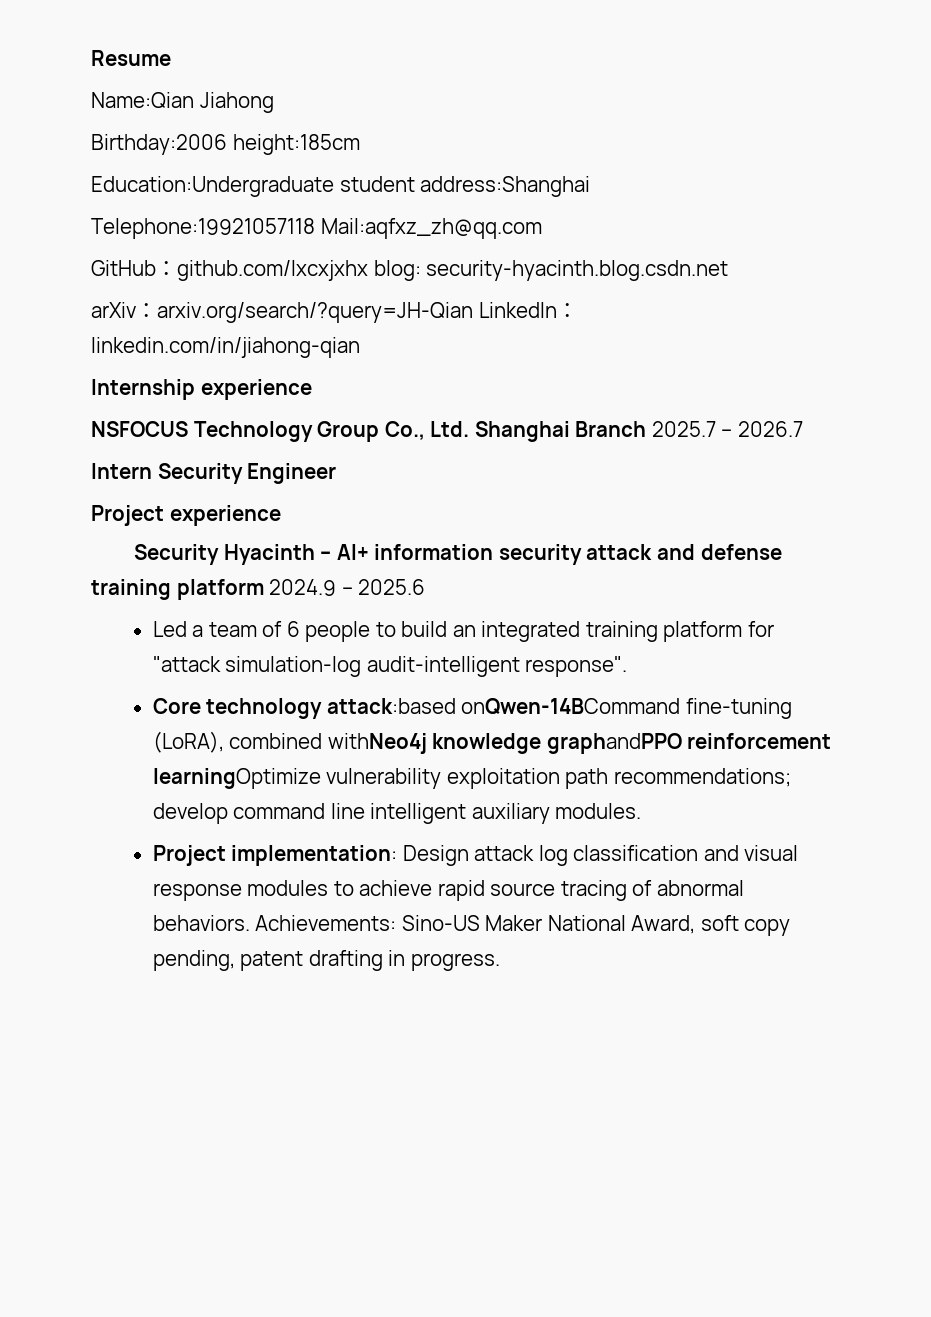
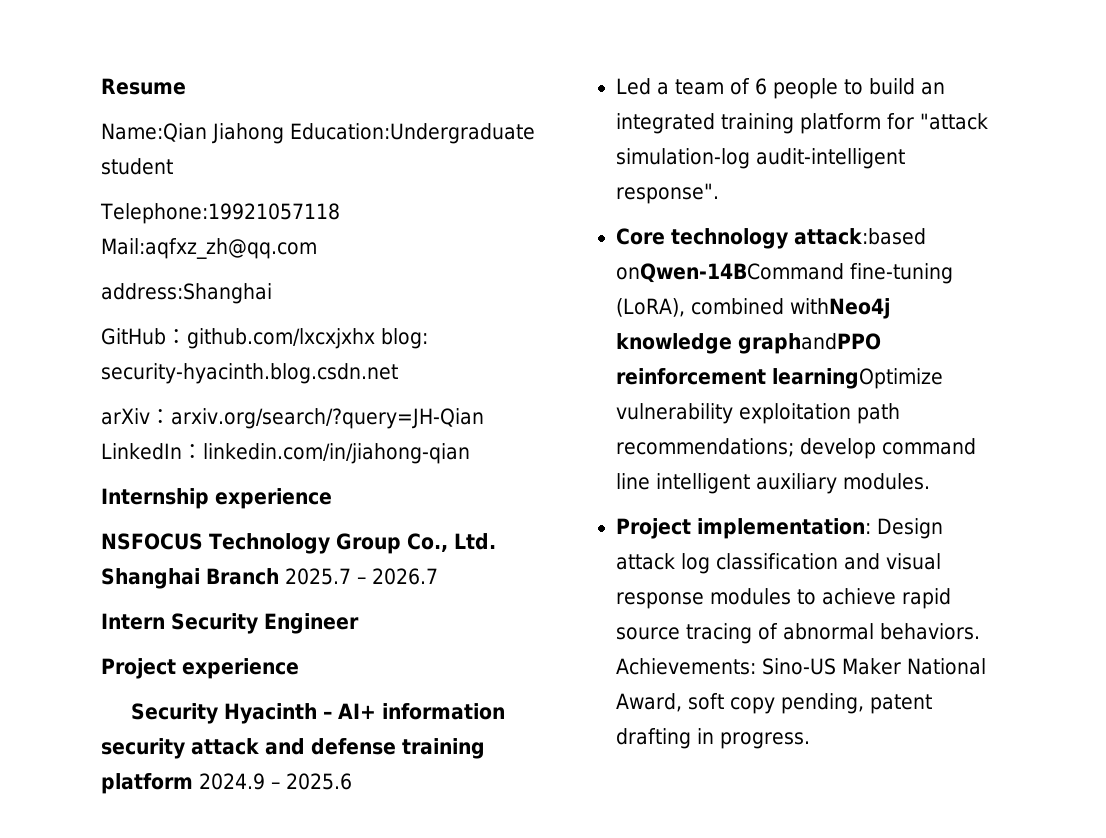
- Name:Qian Jiahong
- Birthday:2006 height:185cm
- Education:Undergraduate student address:Shanghai
+ Name:Qian Jiahong Education:Undergraduate student
+ address:Shanghai

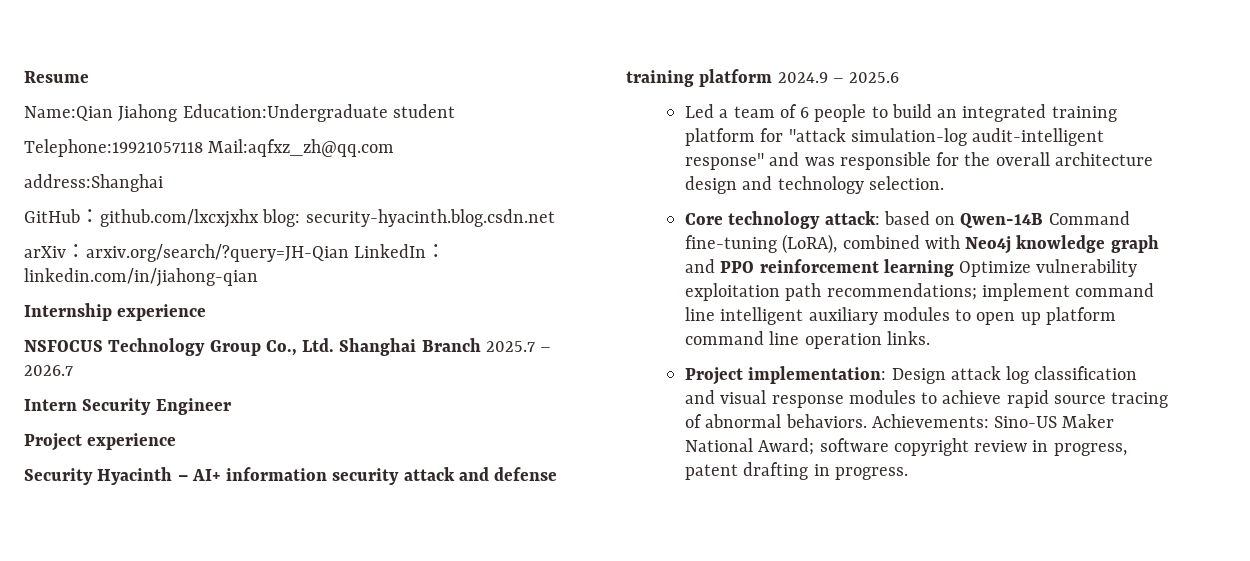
- Led a team of 6 people to build an integrated training platform for "attack simulation-log audit-intelligent response".
- Core technology attack:based onQwen-14BCommand fine-tuning (LoRA), combined withNeo4j knowledge graphandPPO reinforcement learningOptimize vulnerability exploitation path recommendations; develop command line intelligent auxiliary modules.
+ Led a team of 6 people to build an integrated training platform for "attack simulation-log audit-intelligent response" and was responsible for the overall architecture design and technology selection.
+ Core technology attack: based on Qwen-14B Command fine-tuning (LoRA), combined with Neo4j knowledge graph and PPO reinforcement learning Optimize vulnerability exploitation path recommendations; implement command line intelligent auxiliary modules to open up platform command line operation links.
- Achievements: Sino-US Maker National Award, soft copy pending, patent drafting in progress.
+ Achievements: Sino-US Maker National Award; software copyright review in progress, patent drafting in progress.

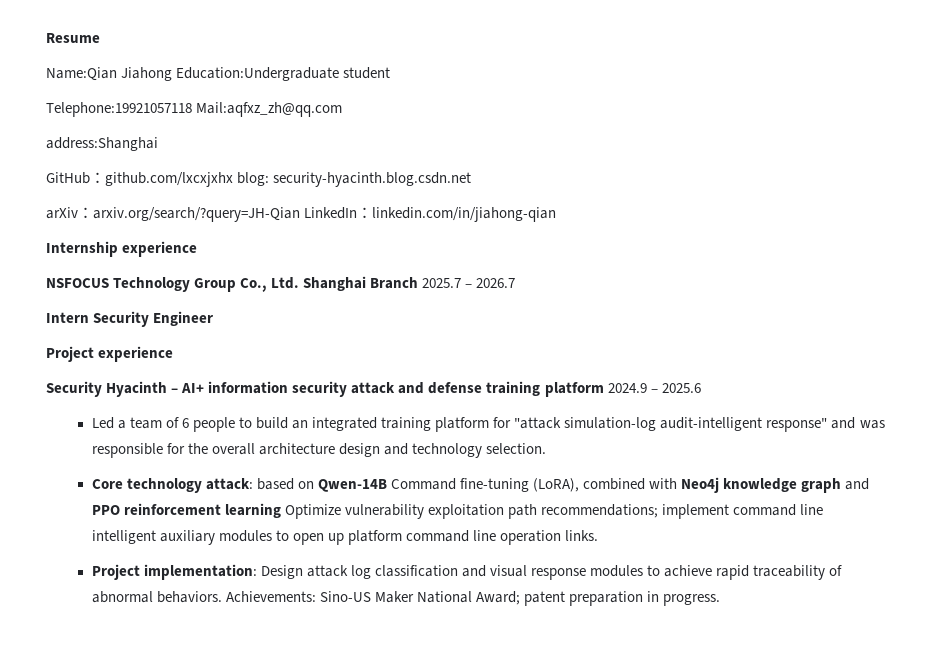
- Project implementation: Design attack log classification and visual response modules to achieve rapid source tracing of abnormal behaviors.
+ Project implementation: Design attack log classification and visual response modules to achieve rapid traceability of abnormal behaviors.
- Achievements: Sino-US Maker National Award; software copyright review in progress, patent drafting in progress.
+ Achievements: Sino-US Maker National Award; patent preparation in progress.

